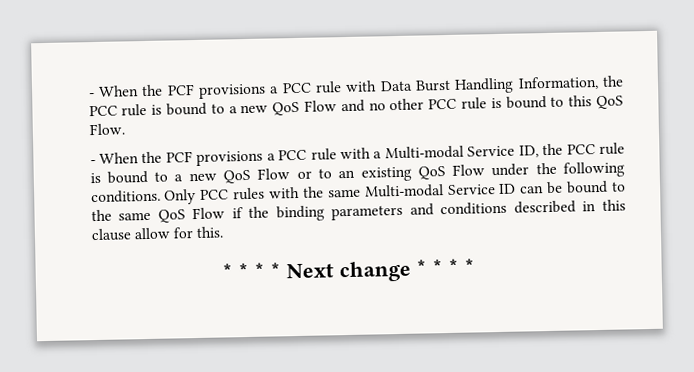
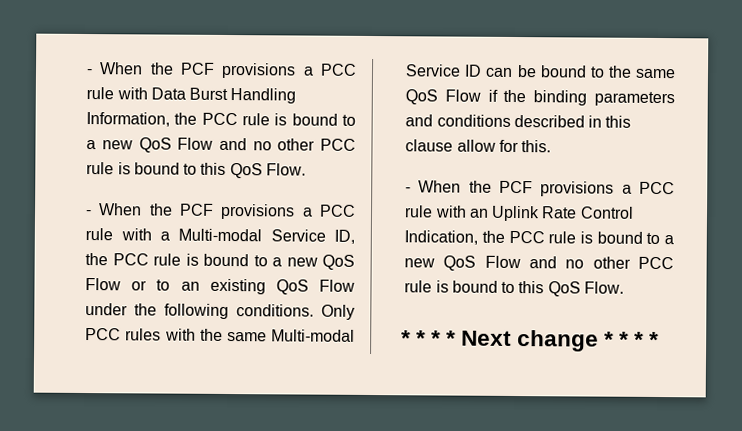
+ - When the PCF provisions a PCC rule with an Uplink Rate Control Indication, the PCC rule is bound to a new QoS Flow and no other PCC rule is bound to this QoS Flow.

